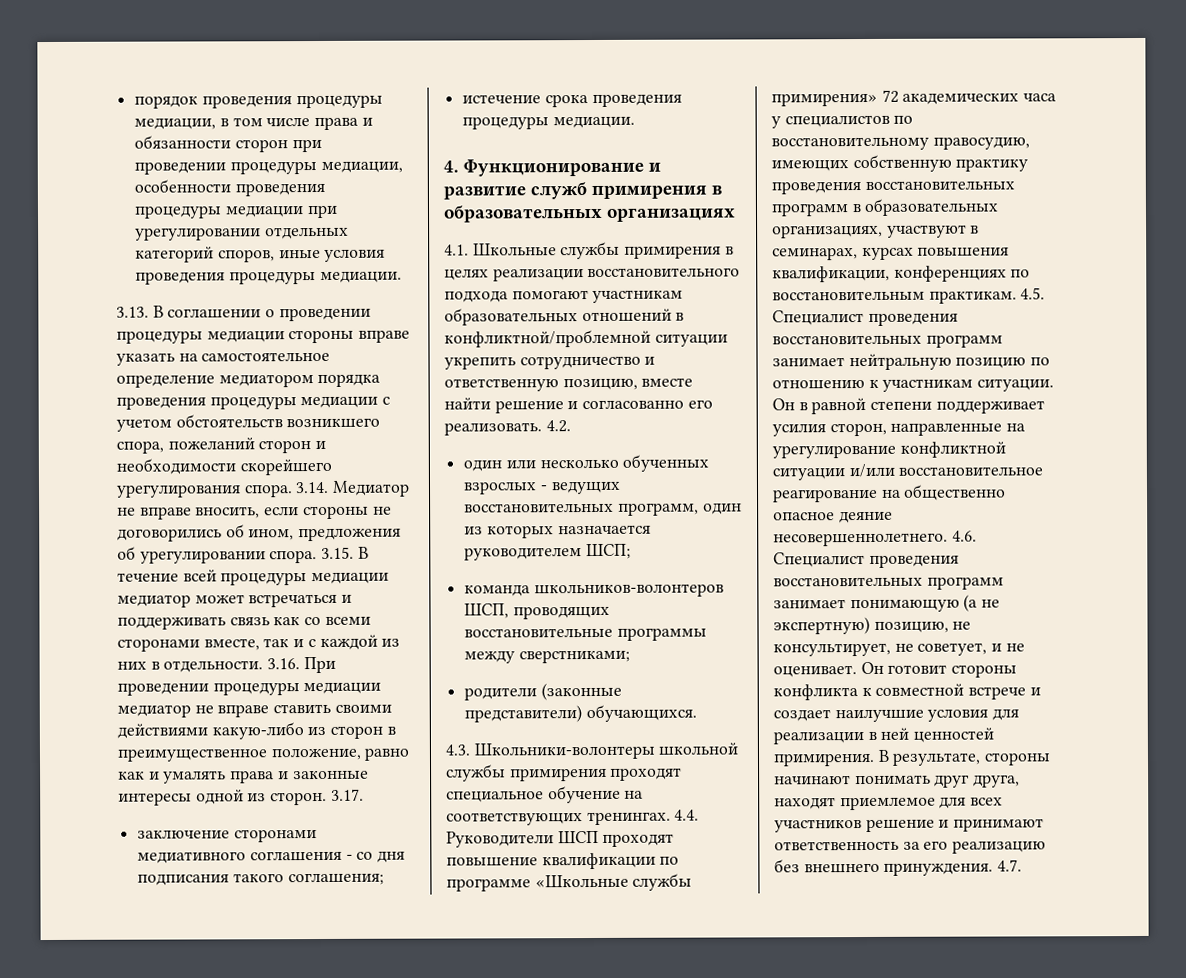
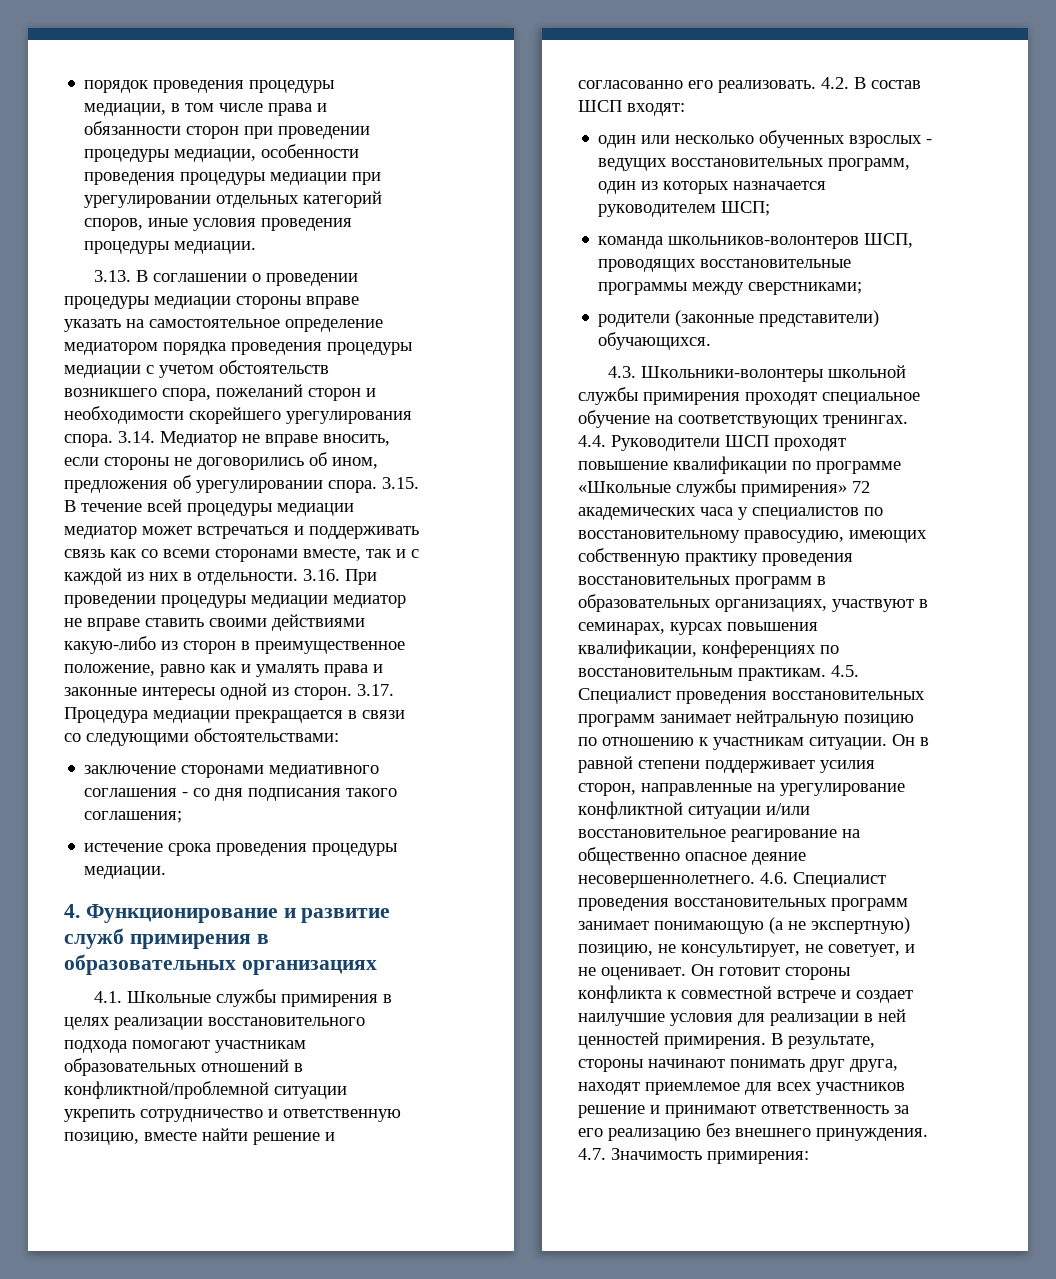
- 3.17.
+ 3.17. Процедура медиации прекращается в связи со следующими обстоятельствами:
- 4.2.
+ 4.2. В состав ШСП входят:
- 4.7.
+ 4.7. Значимость примирения:

